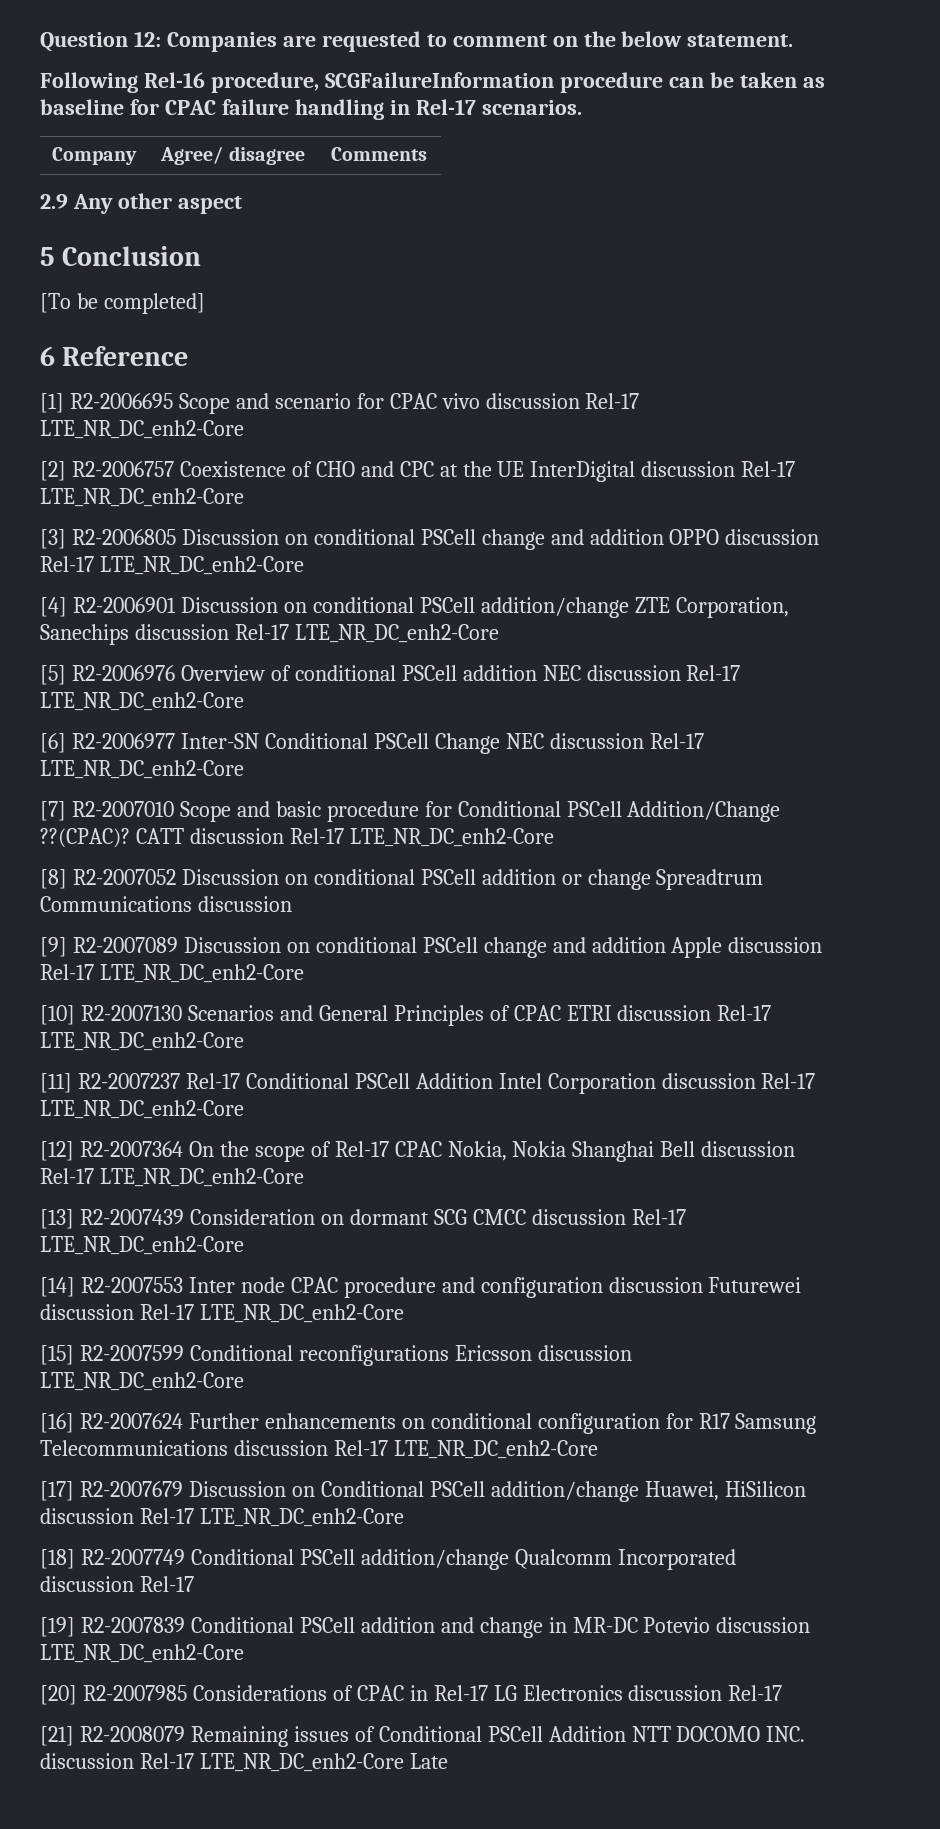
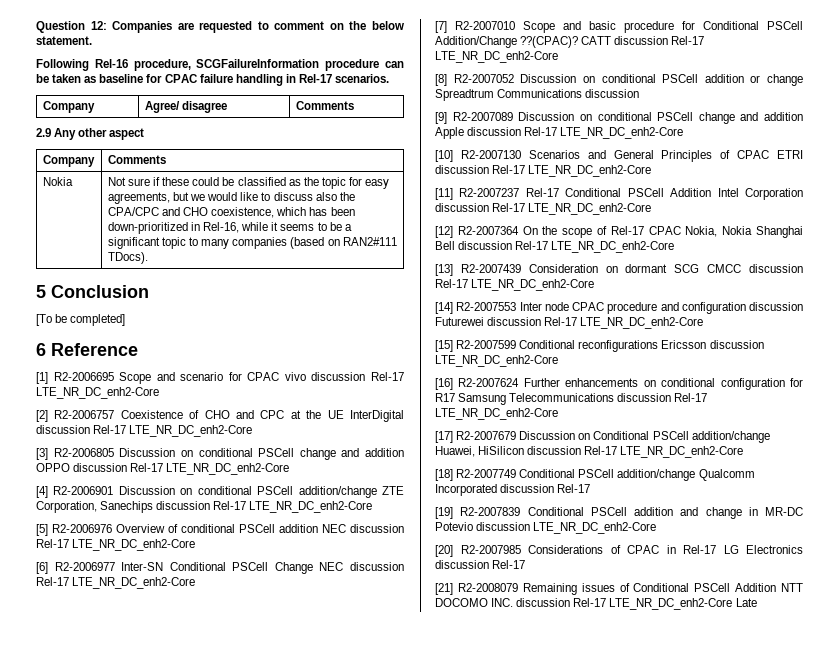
+ Company | Comments
+ Nokia | Not sure if these could be classified as the topic for easy agreements, but we would like to discuss also the CPA/CPC and CHO coexistence, which has been down-prioritized in Rel-16, while it seems to be a significant topic to many companies (based on RAN2#111 TDocs).

